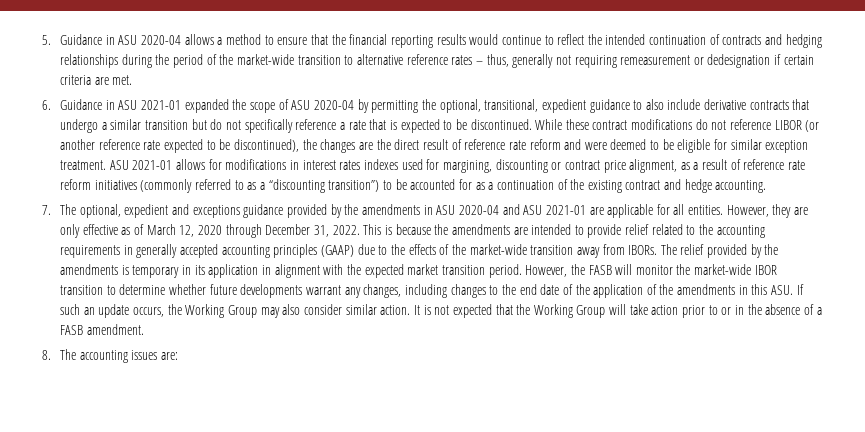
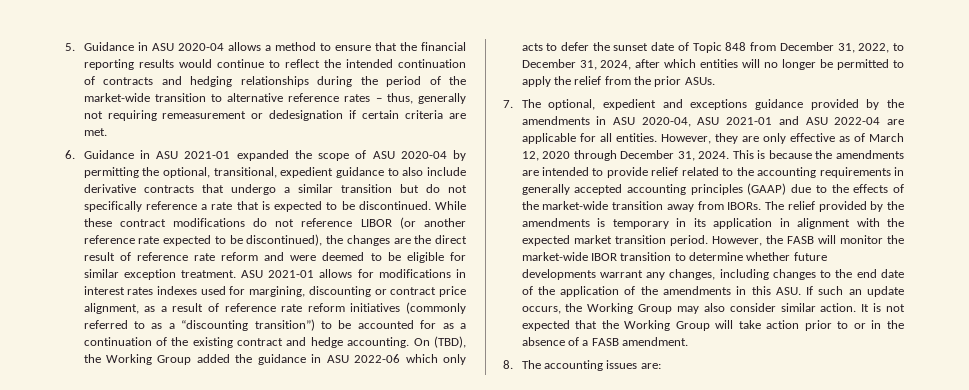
+ On (TBD), the Working Group added the guidance in ASU 2022-06 which only acts to defer the sunset date of Topic 848 from December 31, 2022, to December 31, 2024, after which entities will no longer be permitted to apply the relief from the prior ASUs.
- 7. The optional, expedient and exceptions guidance provided by the amendments in ASU 2020-04 and ASU 2021-01 are applicable for all entities.
+ 7. The optional, expedient and exceptions guidance provided by the amendments in ASU 2020-04, ASU 2021-01 and ASU 2022-04 are applicable for all entities.
- However, they are only effective as of March 12, 2020 through December 31, 2022.
+ However, they are only effective as of March 12, 2020 through December 31, 2024.

